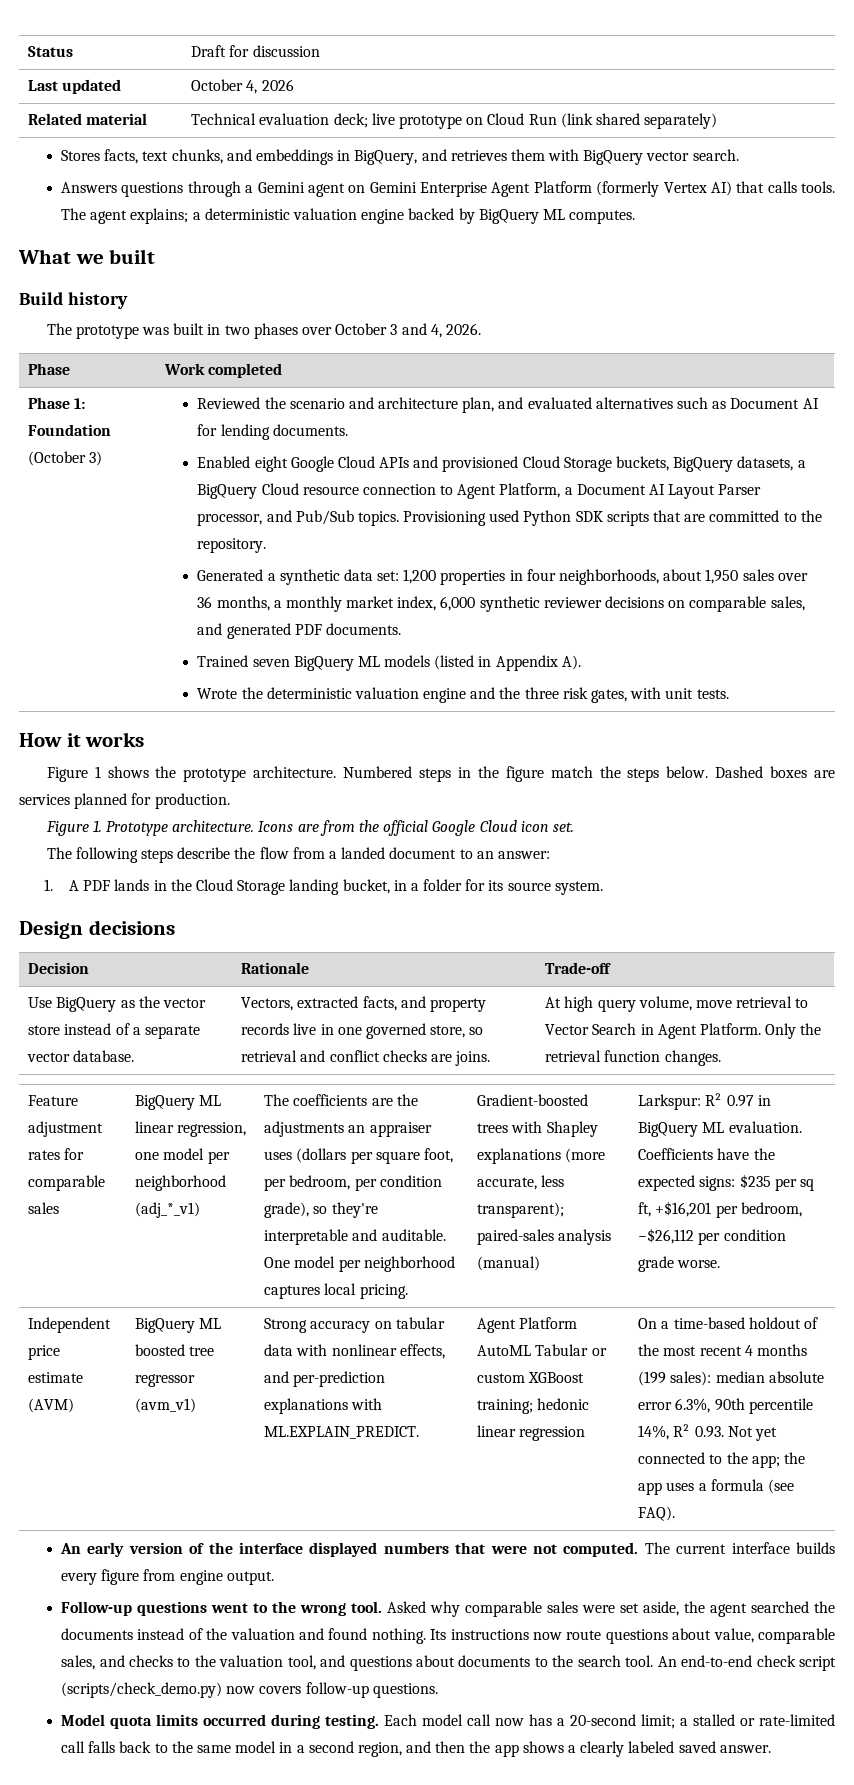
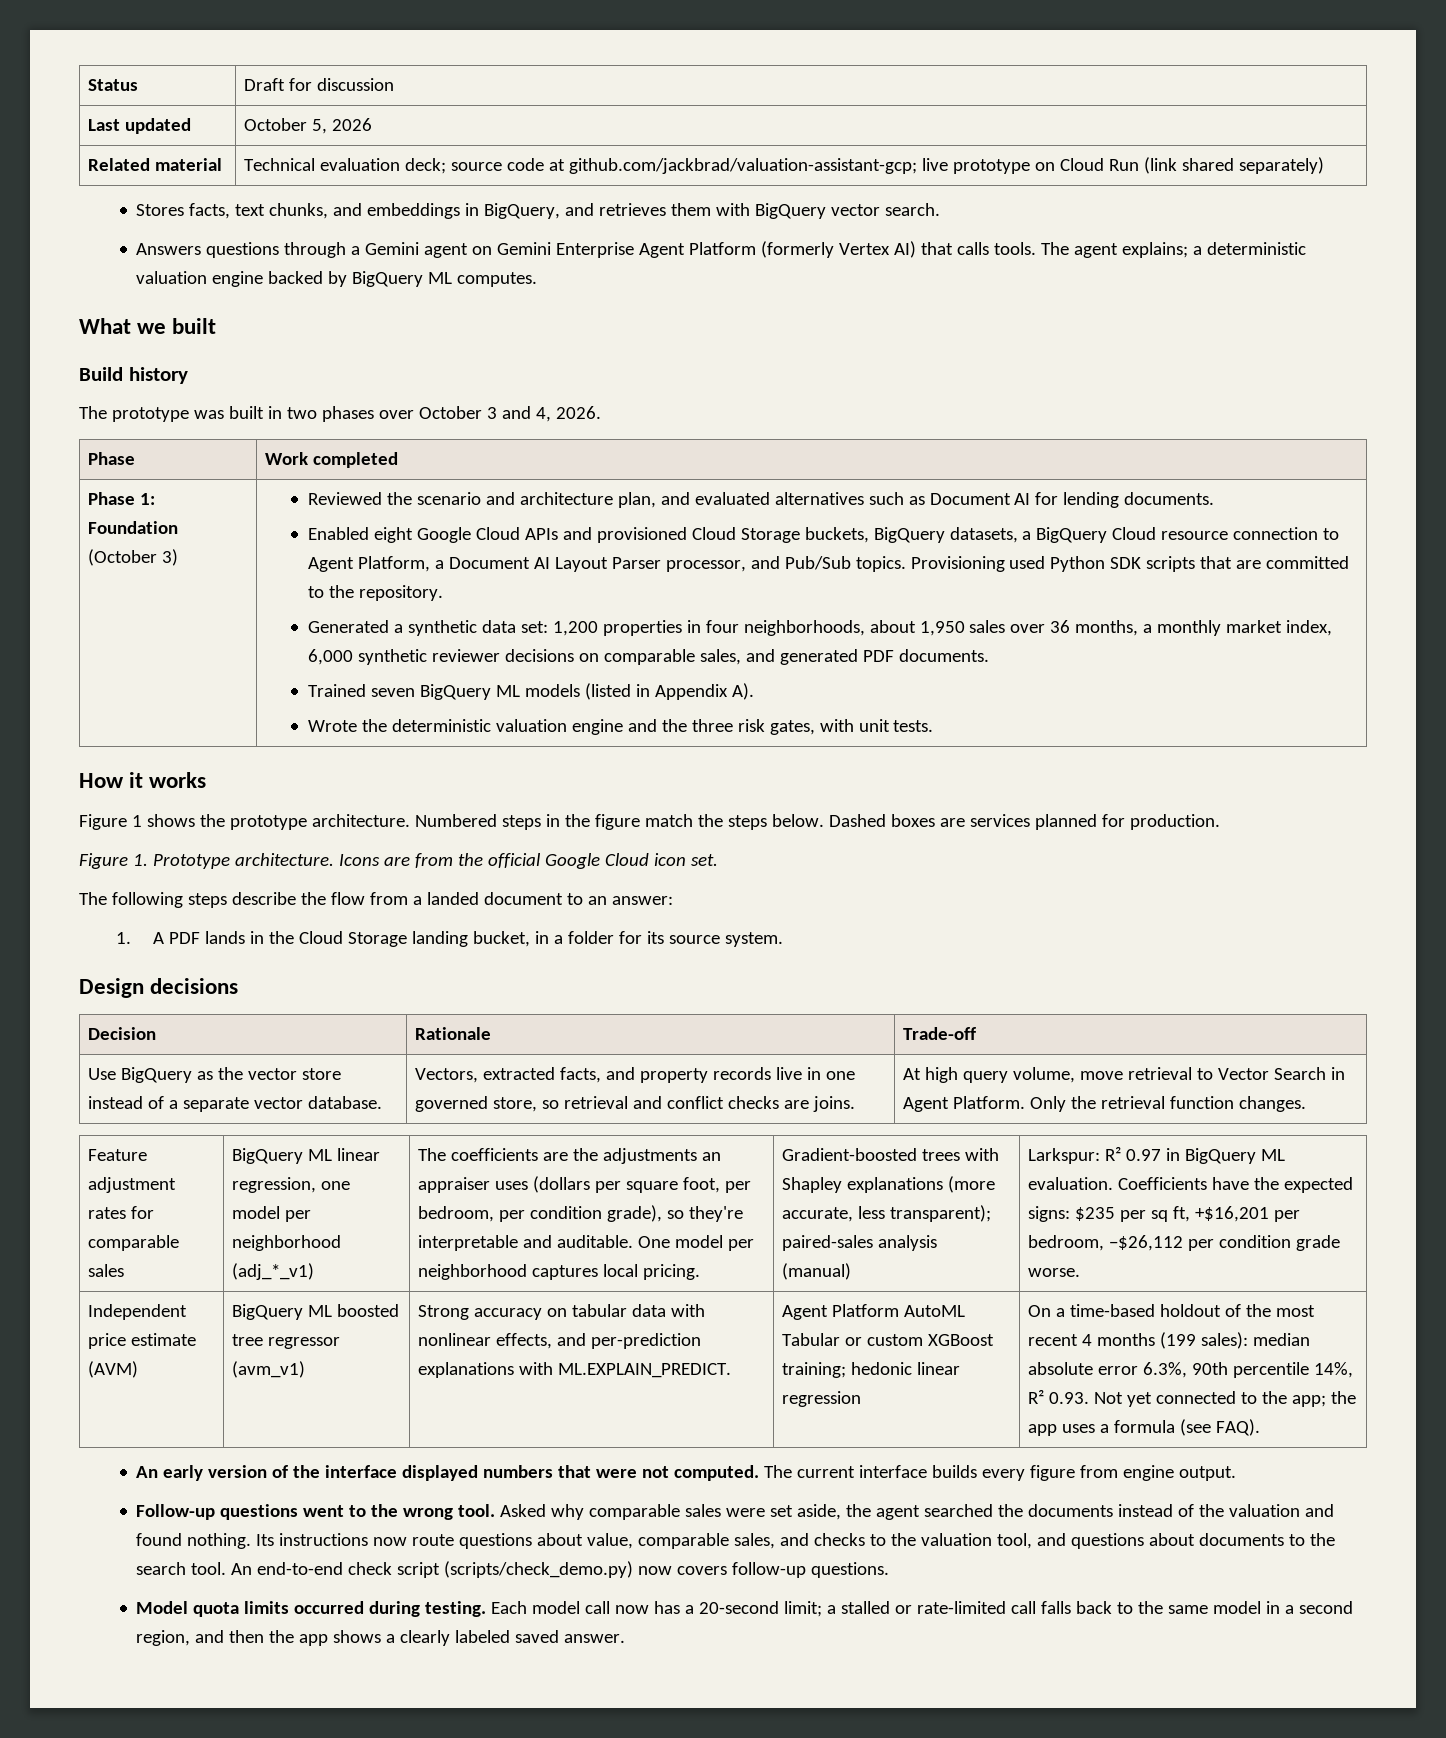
- Last updated | October 4, 2026
+ Last updated | October 5, 2026
- Related material | Technical evaluation deck; live prototype on Cloud Run (link shared separately)
+ Related material | Technical evaluation deck; source code at github.com/jackbrad/valuation-assistant-gcp; live prototype on Cloud Run (link shared separately)

